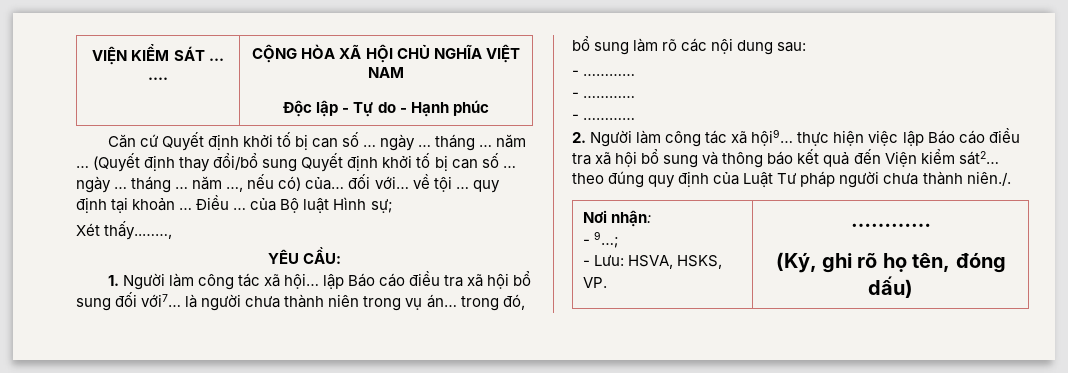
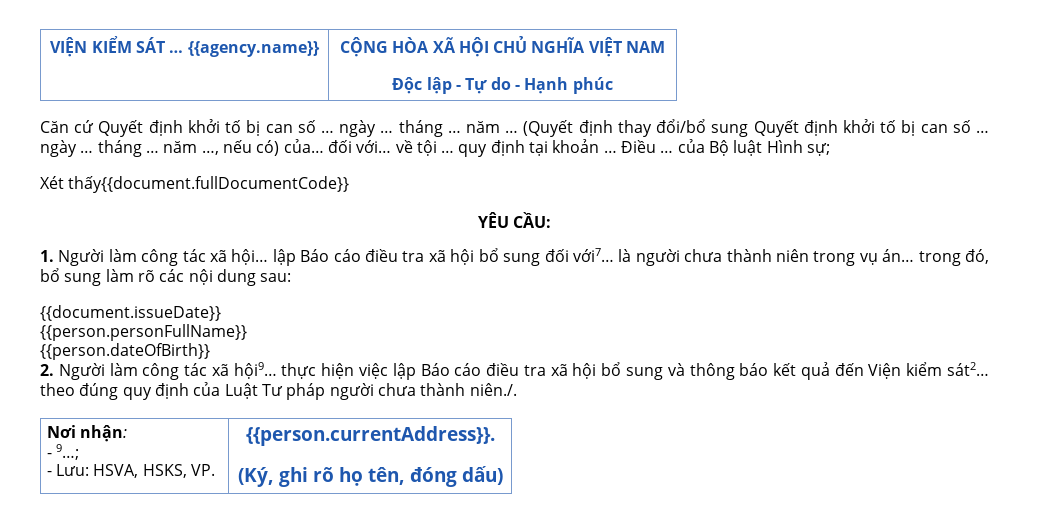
- VIỆN KIỂM SÁT … .... | CỘNG HÒA XÃ HỘI CHỦ NGHĨA VIỆT NAM
+ VIỆN KIỂM SÁT … {{agency.name}} | CỘNG HÒA XÃ HỘI CHỦ NGHĨA VIỆT NAM
- Xét thấy..……,
+ Xét thấy{{document.fullDocumentCode}}
  1. Người làm công tác xã hội… lập Báo cáo điều tra xã hội bổ sung đối với7… là người chưa thành niên trong vụ án… trong đó, bổ sung làm rõ các nội dung sau:
- - …………
- - …………
- - …………
+ {{document.issueDate}}
+ {{person.personFullName}}
+ {{person.dateOfBirth}}
  Nơi nhận:
  - 9…;
- - Lưu: HSVA, HSKS, VP. | …………
+ - Lưu: HSVA, HSKS, VP. | {{person.currentAddress}}.

